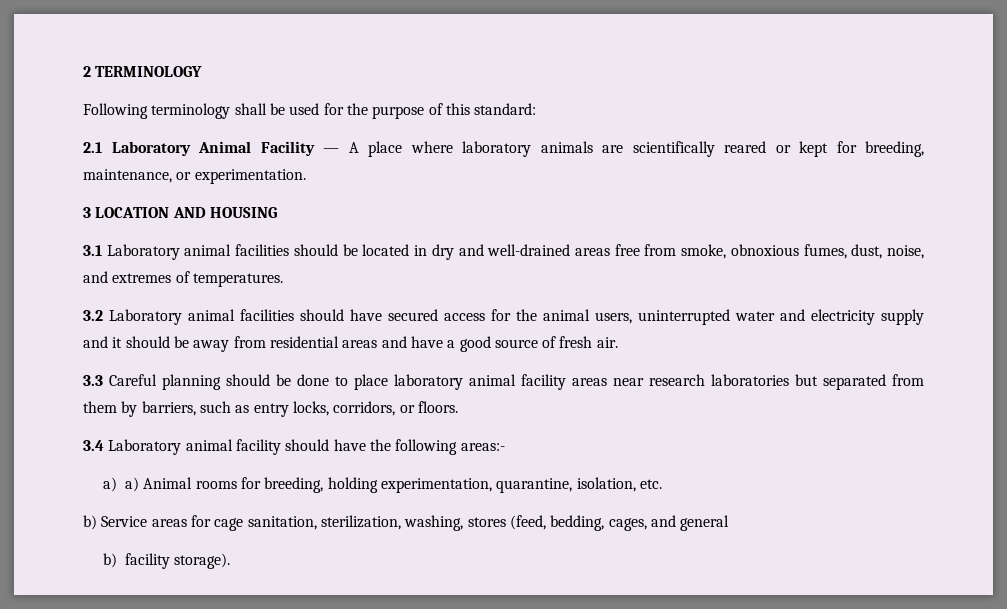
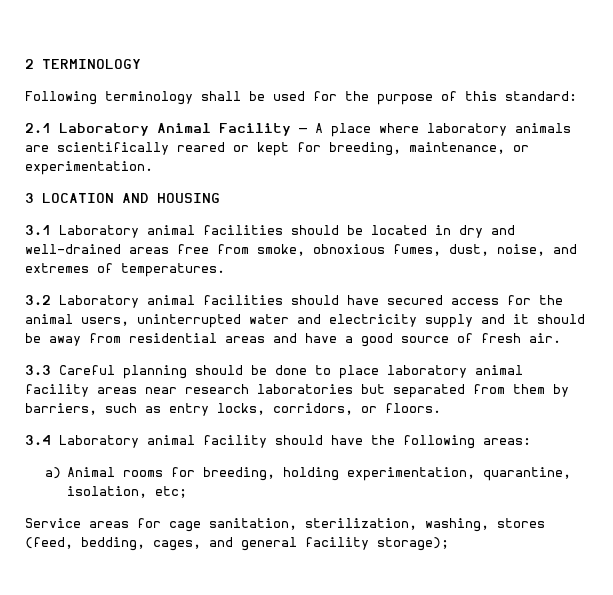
- 3.4 Laboratory animal facility should have the following areas:-
- a) a) Animal rooms for breeding, holding experimentation, quarantine, isolation, etc.
- b) Service areas for cage sanitation, sterilization, washing, stores (feed, bedding, cages, and general
- b) facility storage).
+ 3.4 Laboratory animal facility should have the following areas:
+ a) Animal rooms for breeding, holding experimentation, quarantine, isolation, etc;
+ Service areas for cage sanitation, sterilization, washing, stores (feed, bedding, cages, and general facility storage);

